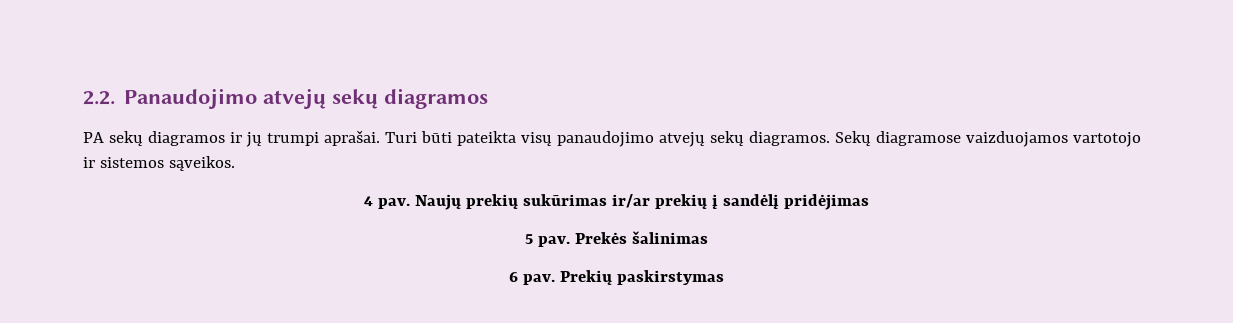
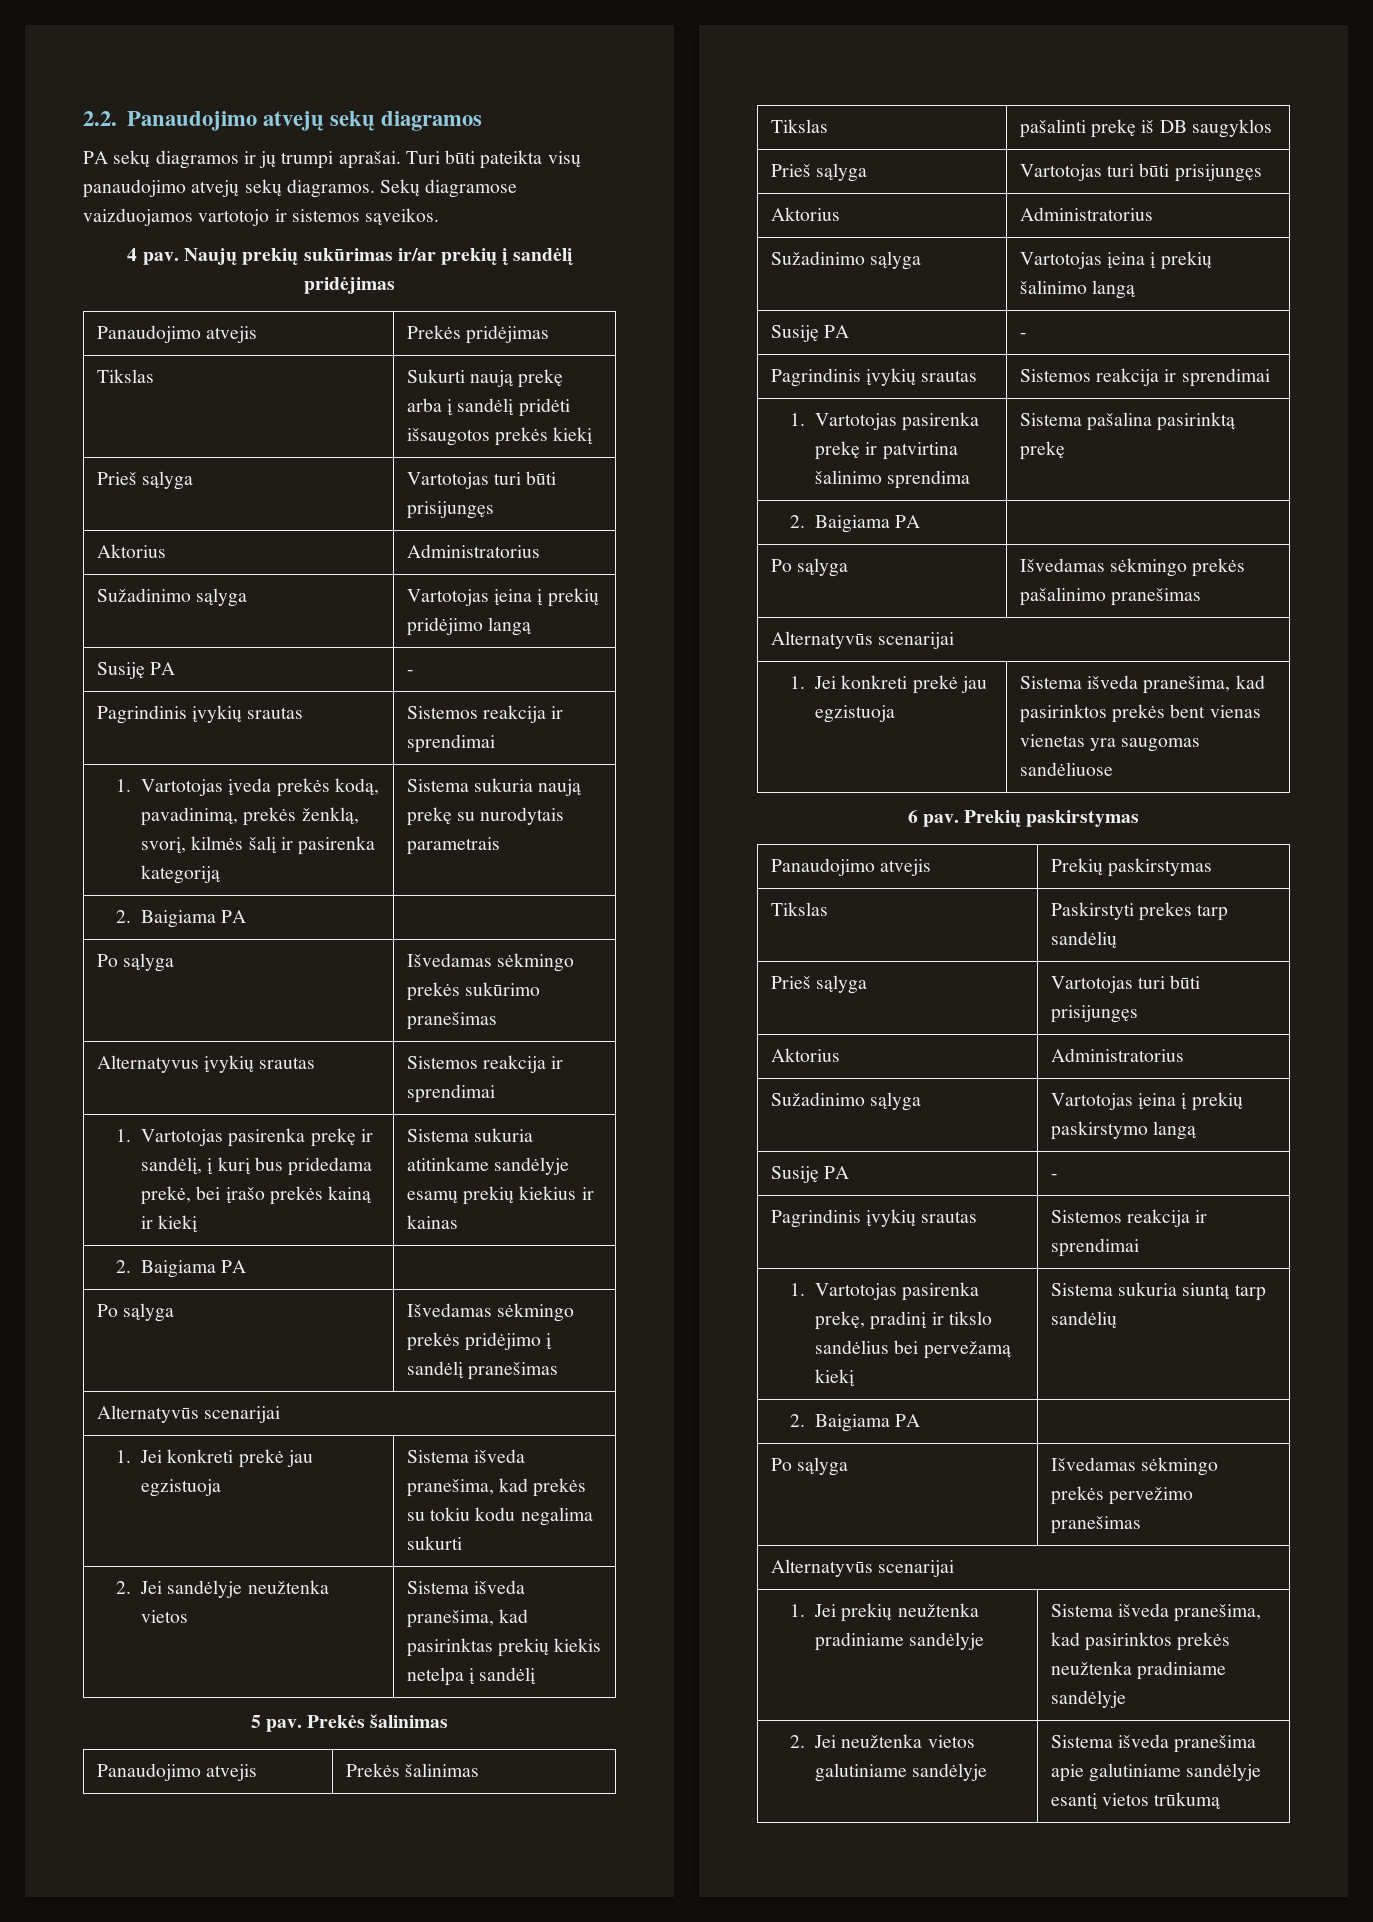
+ Panaudojimo atvejis | Prekės pridėjimas
+ Tikslas | Sukurti naują prekę arba į sandėlį pridėti išsaugotos prekės kiekį
+ Prieš sąlyga | Vartotojas turi būti prisijungęs
+ Aktorius | Administratorius
+ Sužadinimo sąlyga | Vartotojas įeina į prekių pridėjimo langą
+ Susiję PA | -
+ Pagrindinis įvykių srautas | Sistemos reakcija ir sprendimai
+ 1. Vartotojas įveda prekės kodą, pavadinimą, prekės ženklą, svorį, kilmės šalį ir pasirenka kategoriją | Sistema sukuria naują prekę su nurodytais parametrais
+ 2. Baigiama PA |
+ Po sąlyga | Išvedamas sėkmingo prekės sukūrimo pranešimas
+ Alternatyvus įvykių srautas | Sistemos reakcija ir sprendimai
+ 1. Vartotojas pasirenka prekę ir sandėlį, į kurį bus pridedama prekė, bei įrašo prekės kainą ir kiekį | Sistema sukuria atitinkame sandėlyje esamų prekių kiekius ir kainas
+ 2. Baigiama PA |
+ Po sąlyga | Išvedamas sėkmingo prekės pridėjimo į sandėlį pranešimas
+ Alternatyvūs scenarijai
+ 1. Jei konkreti prekė jau egzistuoja | Sistema išveda pranešima, kad prekės su tokiu kodu negalima sukurti
+ 2. Jei sandėlyje neužtenka vietos | Sistema išveda pranešima, kad pasirinktas prekių kiekis netelpa į sandėlį
  5 pav. Prekės šalinimas
+ Panaudojimo atvejis | Prekės šalinimas
+ Tikslas | pašalinti prekę iš DB saugyklos
+ Prieš sąlyga | Vartotojas turi būti prisijungęs
+ Aktorius | Administratorius
+ Sužadinimo sąlyga | Vartotojas įeina į prekių šalinimo langą
+ Susiję PA | -
+ Pagrindinis įvykių srautas | Sistemos reakcija ir sprendimai
+ 1. Vartotojas pasirenka prekę ir patvirtina šalinimo sprendima | Sistema pašalina pasirinktą prekę
+ 2. Baigiama PA |
+ Po sąlyga | Išvedamas sėkmingo prekės pašalinimo pranešimas
+ Alternatyvūs scenarijai
+ 1. Jei konkreti prekė jau egzistuoja | Sistema išveda pranešima, kad pasirinktos prekės bent vienas vienetas yra saugomas sandėliuose
  6 pav. Prekių paskirstymas
+ Panaudojimo atvejis | Prekių paskirstymas
+ Tikslas | Paskirstyti prekes tarp sandėlių
+ Prieš sąlyga | Vartotojas turi būti prisijungęs
+ Aktorius | Administratorius
+ Sužadinimo sąlyga | Vartotojas įeina į prekių paskirstymo langą
+ Susiję PA | -
+ Pagrindinis įvykių srautas | Sistemos reakcija ir sprendimai
+ 1. Vartotojas pasirenka prekę, pradinį ir tikslo sandėlius bei pervežamą kiekį | Sistema sukuria siuntą tarp sandėlių
+ 2. Baigiama PA |
+ Po sąlyga | Išvedamas sėkmingo prekės pervežimo pranešimas
+ Alternatyvūs scenarijai
+ 1. Jei prekių neužtenka pradiniame sandėlyje | Sistema išveda pranešima, kad pasirinktos prekės neužtenka pradiniame sandėlyje
+ 2. Jei neužtenka vietos galutiniame sandėlyje | Sistema išveda pranešima apie galutiniame sandėlyje esantį vietos trūkumą

